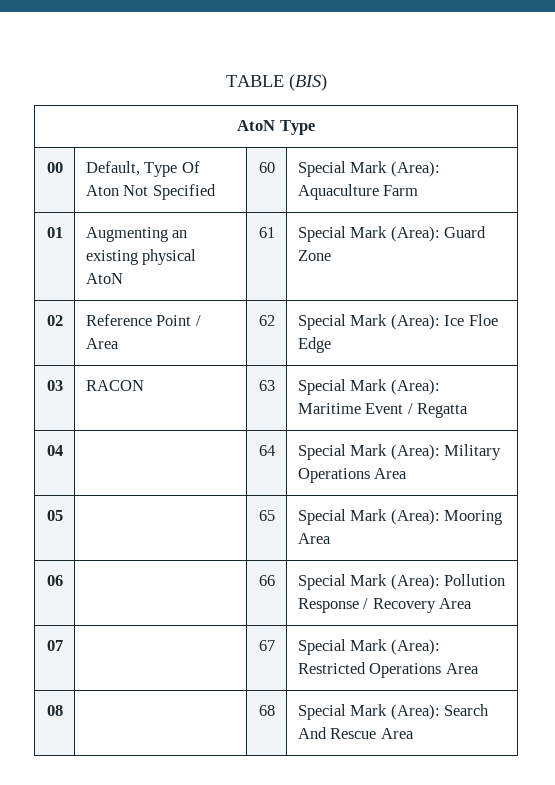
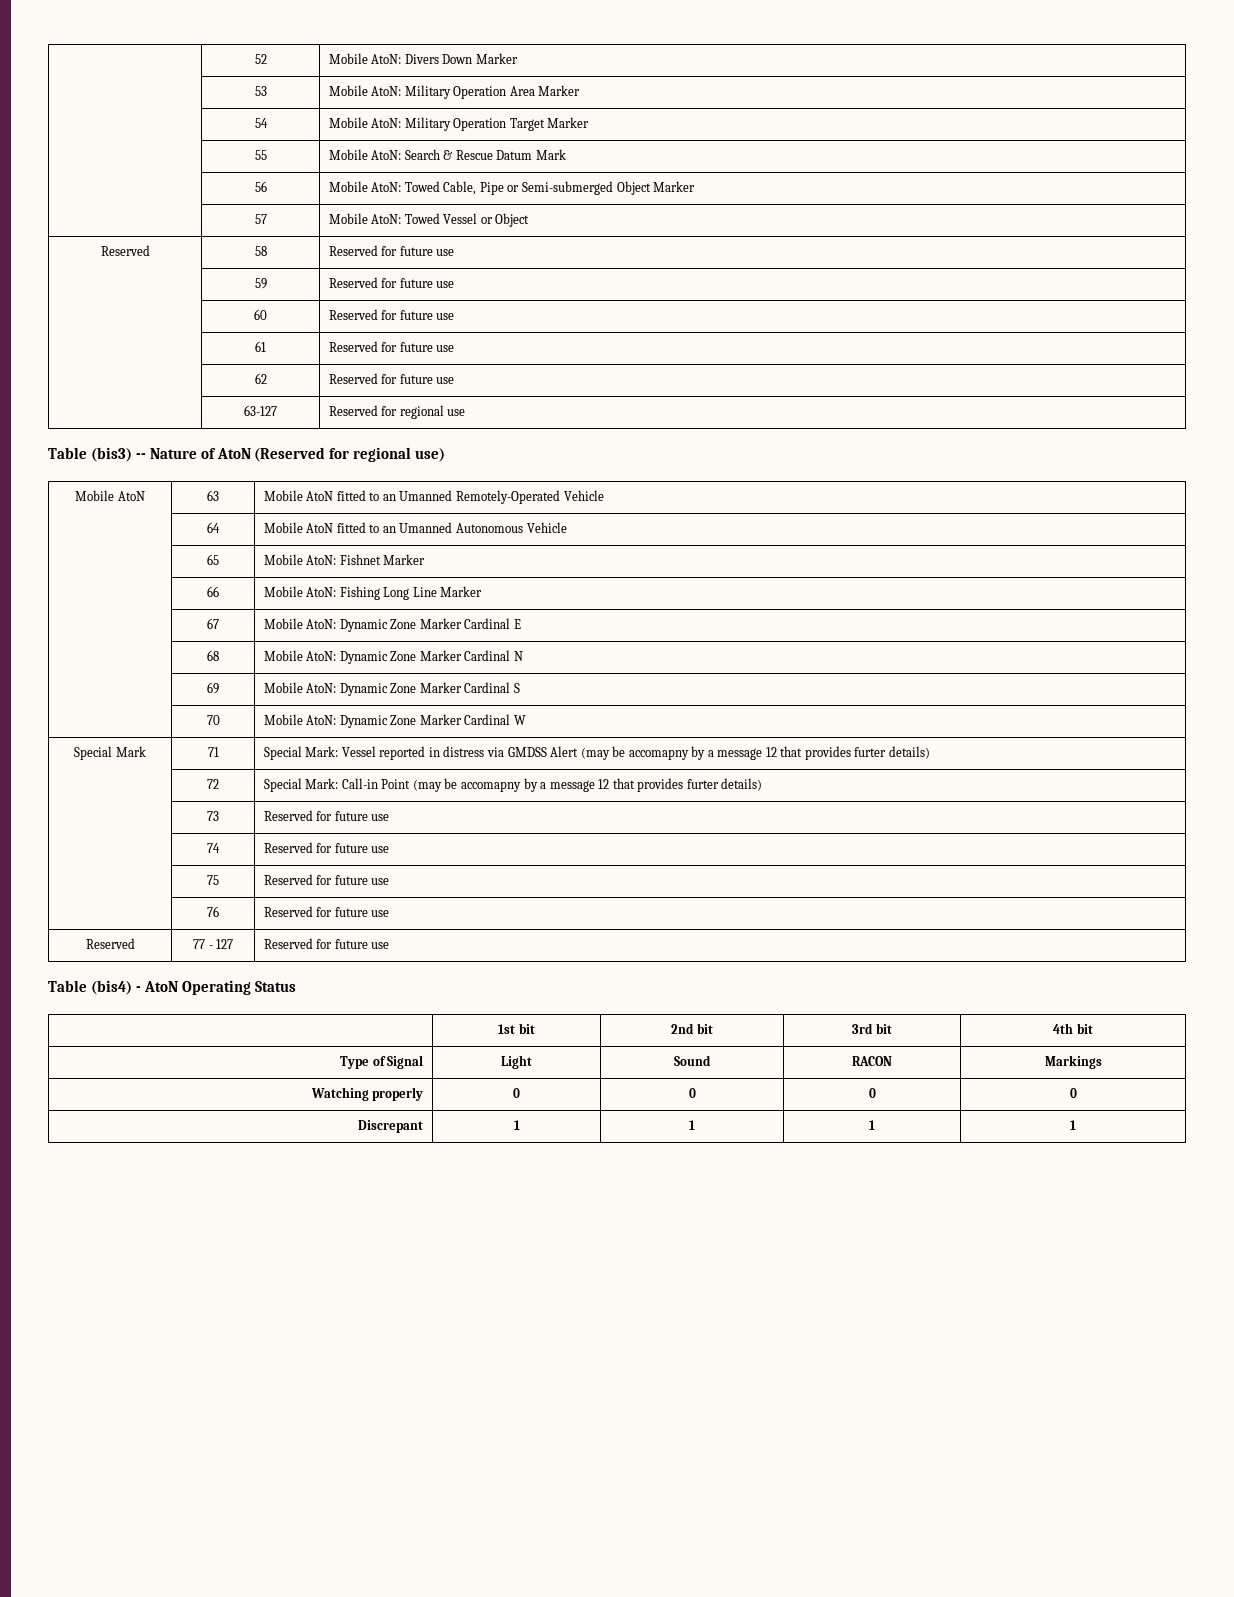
- TABLE (BIS)
- AtoN Type
- 00 | Default, Type Of Aton Not Specified | 60 | Special Mark (Area): Aquaculture Farm
- 01 | Augmenting an existing physical AtoN | 61 | Special Mark (Area): Guard Zone
- 02 | Reference Point / Area | 62 | Special Mark (Area): Ice Floe Edge
- 03 | RACON | 63 | Special Mark (Area): Maritime Event / Regatta
- 04 | | 64 | Special Mark (Area): Military Operations Area
- 05 | | 65 | Special Mark (Area): Mooring Area
- 06 | | 66 | Special Mark (Area): Pollution Response / Recovery Area
- 07 | | 67 | Special Mark (Area): Restricted Operations Area
- 08 | | 68 | Special Mark (Area): Search And Rescue Area
+ | 52 | Mobile AtoN: Divers Down Marker
+ | 53 | Mobile AtoN: Military Operation Area Marker
+ | 54 | Mobile AtoN: Military Operation Target Marker
+ | 55 | Mobile AtoN: Search & Rescue Datum Mark
+ | 56 | Mobile AtoN: Towed Cable, Pipe or Semi-submerged Object Marker
+ | 57 | Mobile AtoN: Towed Vessel or Object
+ Reserved | 58 | Reserved for future use
+ | 59 | Reserved for future use
+ | 60 | Reserved for future use
+ | 61 | Reserved for future use
+ | 62 | Reserved for future use
+ | 63-127 | Reserved for regional use
+ Table (bis3) -- Nature of AtoN (Reserved for regional use)
+ Mobile AtoN | 63 | Mobile AtoN fitted to an Umanned Remotely-Operated Vehicle
+ | 64 | Mobile AtoN fitted to an Umanned Autonomous Vehicle
+ | 65 | Mobile AtoN: Fishnet Marker
+ | 66 | Mobile AtoN: Fishing Long Line Marker
+ | 67 | Mobile AtoN: Dynamic Zone Marker Cardinal E
+ | 68 | Mobile AtoN: Dynamic Zone Marker Cardinal N
+ | 69 | Mobile AtoN: Dynamic Zone Marker Cardinal S
+ | 70 | Mobile AtoN: Dynamic Zone Marker Cardinal W
+ Special Mark | 71 | Special Mark: Vessel reported in distress via GMDSS Alert (may be accomapny by a message 12 that provides furter details)
+ | 72 | Special Mark: Call-in Point (may be accomapny by a message 12 that provides furter details)
+ | 73 | Reserved for future use
+ | 74 | Reserved for future use
+ | 75 | Reserved for future use
+ | 76 | Reserved for future use
+ Reserved | 77 - 127 | Reserved for future use
+ Table (bis4) - AtoN Operating Status
+ | 1st bit | 2nd bit | 3rd bit | 4th bit
+ Type of Signal | Light | Sound | RACON | Markings
+ Watching properly | 0 | 0 | 0 | 0
+ Discrepant | 1 | 1 | 1 | 1

